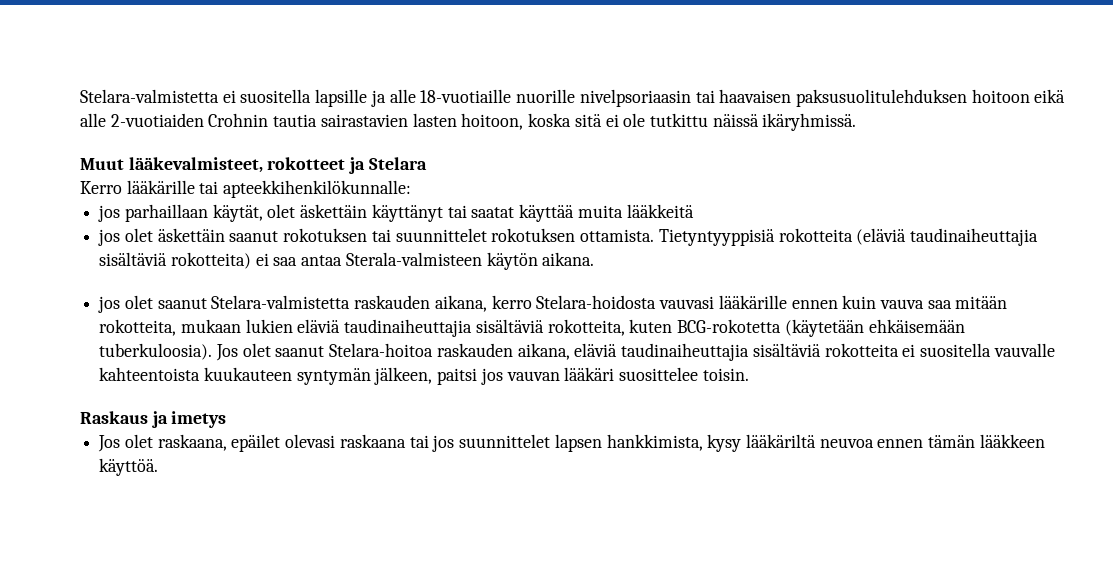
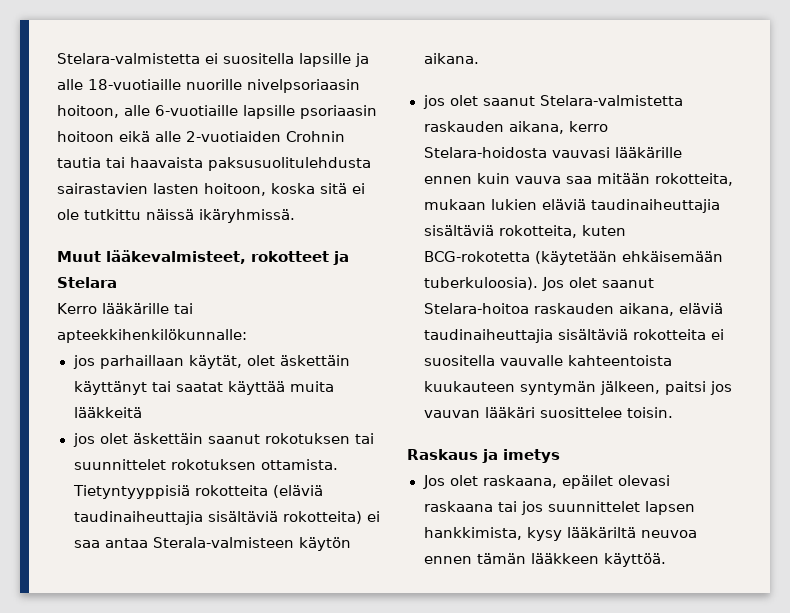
- Stelara-valmistetta ei suositella lapsille ja alle 18-vuotiaille nuorille nivelpsoriaasin tai haavaisen paksusuolitulehduksen hoitoon eikä alle 2-vuotiaiden Crohnin tautia sairastavien lasten hoitoon, koska sitä ei ole tutkittu näissä ikäryhmissä.
+ Stelara-valmistetta ei suositella lapsille ja alle 18-vuotiaille nuorille nivelpsoriaasin hoitoon, alle 6-vuotiaille lapsille psoriaasin hoitoon eikä alle 2-vuotiaiden Crohnin tautia tai haavaista paksusuolitulehdusta sairastavien lasten hoitoon, koska sitä ei ole tutkittu näissä ikäryhmissä.

